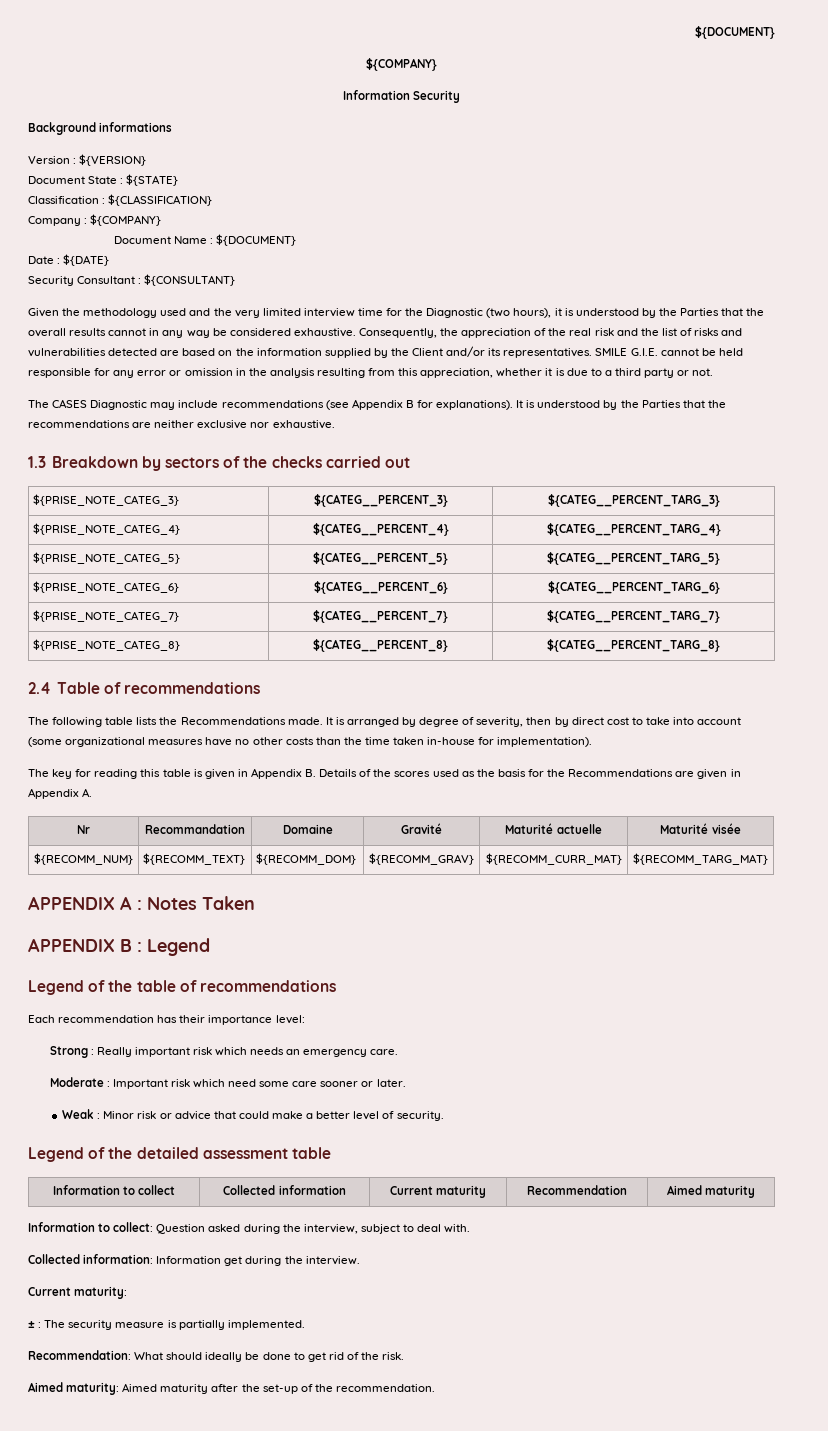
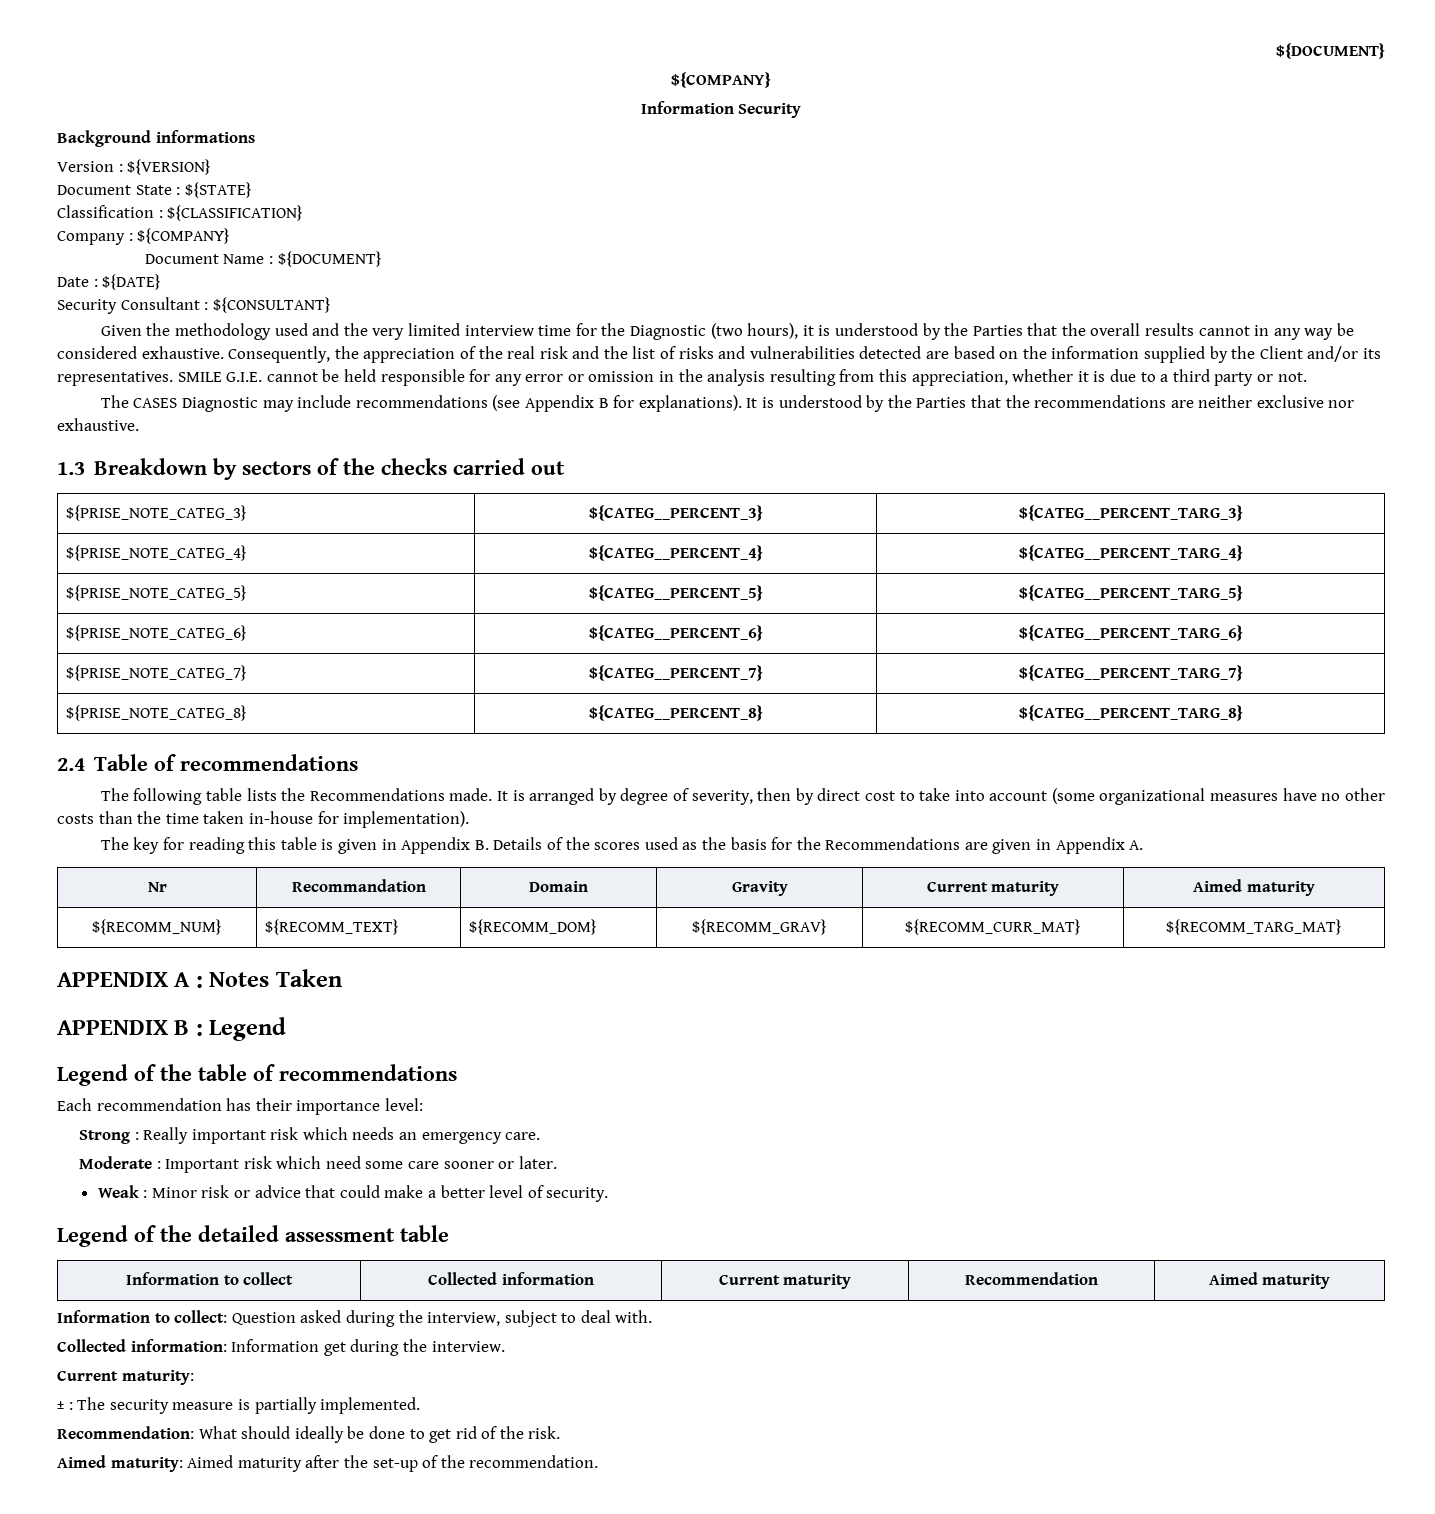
- Nr | Recommandation | Domaine | Gravité | Maturité actuelle | Maturité visée
+ Nr | Recommandation | Domain | Gravity | Current maturity | Aimed maturity

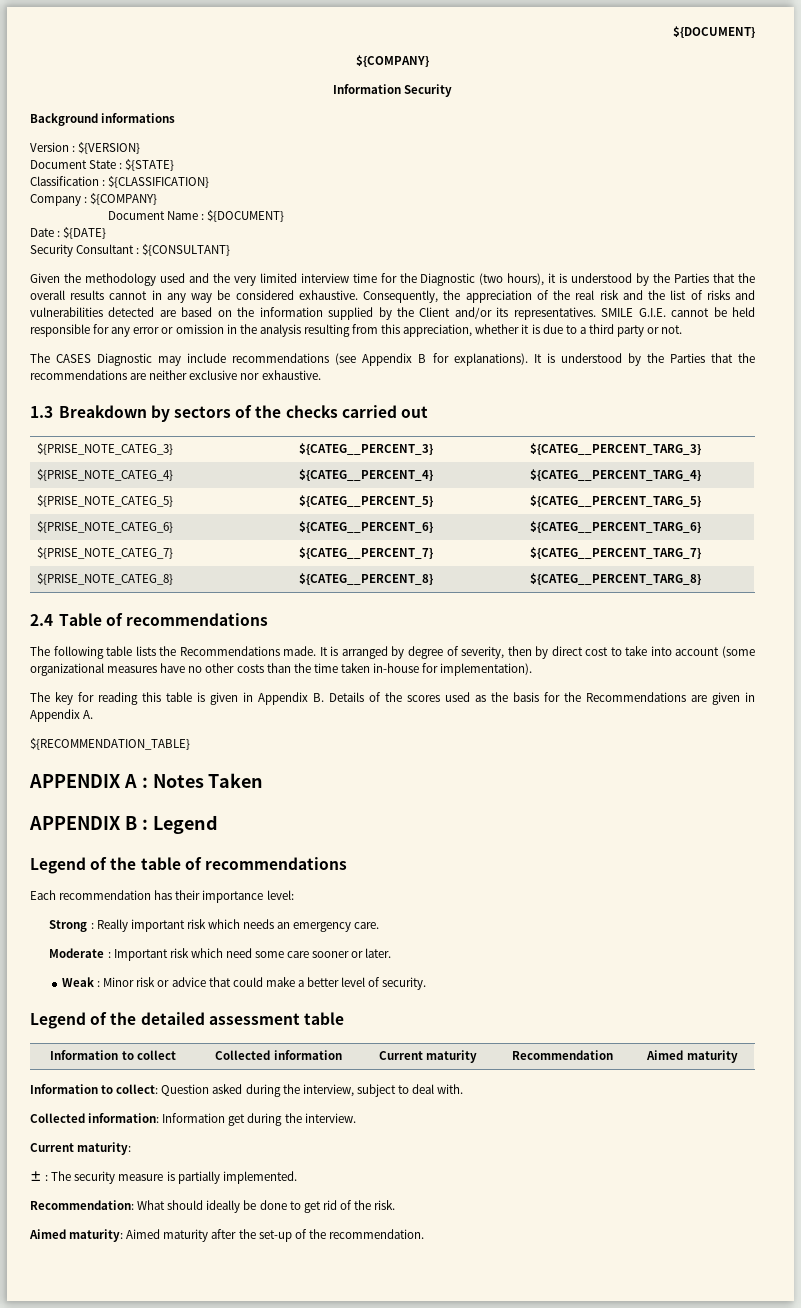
- Nr | Recommandation | Domain | Gravity | Current maturity | Aimed maturity
- ${RECOMM_NUM} | ${RECOMM_TEXT} | ${RECOMM_DOM} | ${RECOMM_GRAV} | ${RECOMM_CURR_MAT} | ${RECOMM_TARG_MAT}
+ ${RECOMMENDATION_TABLE}

